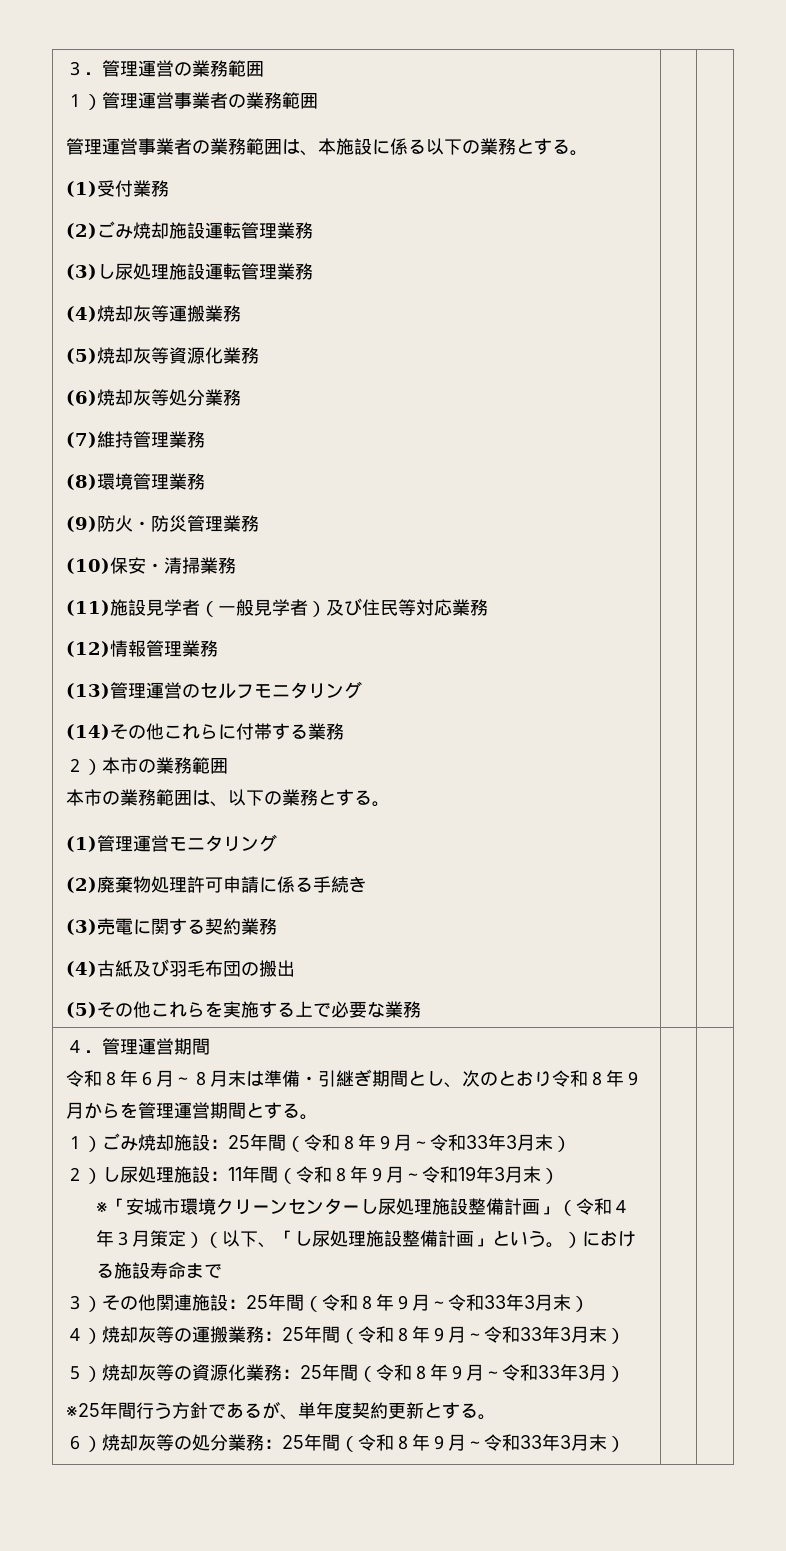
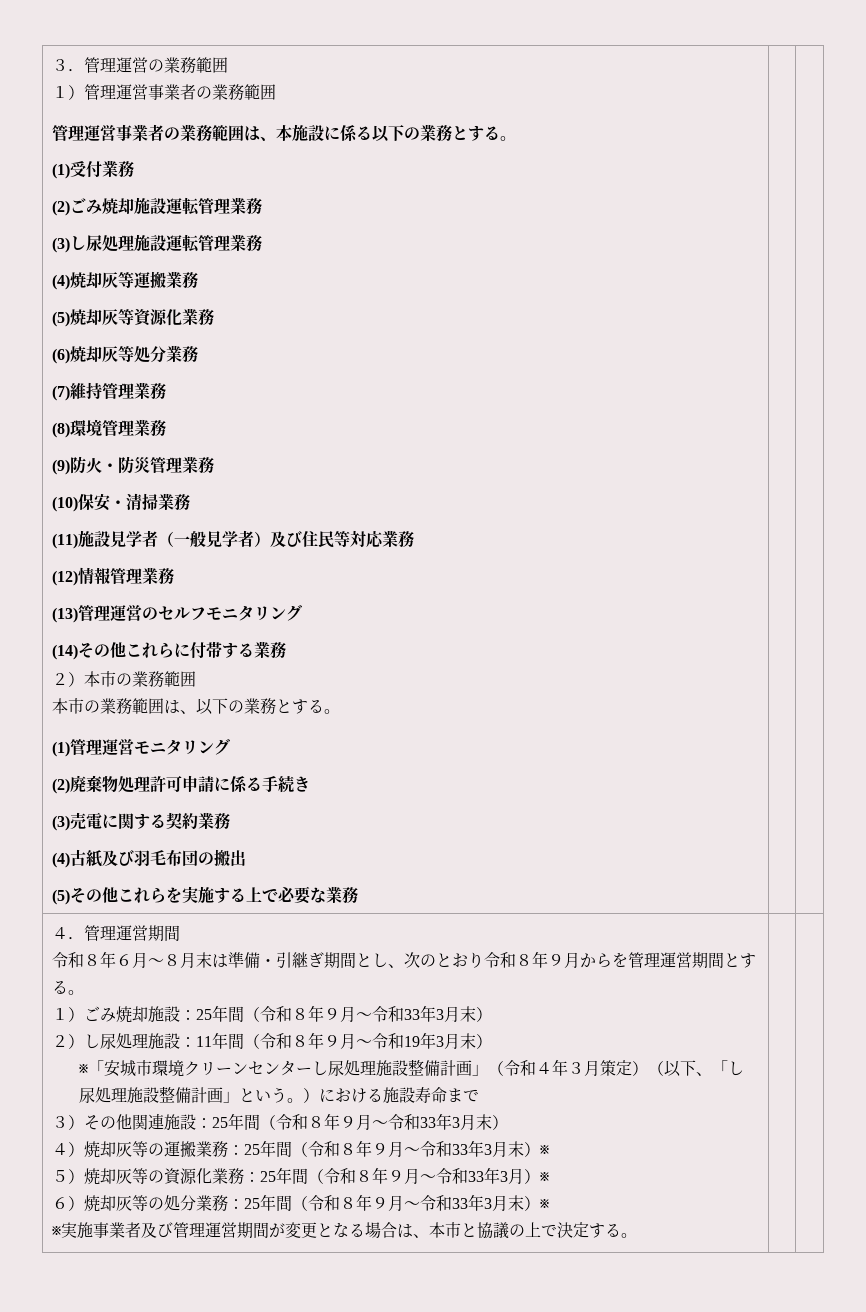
- ４）焼却灰等の運搬業務：25年間（令和８年９月～令和33年3月末）
+ ４）焼却灰等の運搬業務：25年間（令和８年９月～令和33年3月末）※
- ５）焼却灰等の資源化業務：25年間（令和８年９月～令和33年3月）
- ※25年間行う方針であるが、単年度契約更新とする。
+ ５）焼却灰等の資源化業務：25年間（令和８年９月～令和33年3月）※
- ６）焼却灰等の処分業務：25年間（令和８年９月～令和33年3月末）
+ ６）焼却灰等の処分業務：25年間（令和８年９月～令和33年3月末）※
+ ※実施事業者及び管理運営期間が変更となる場合は、本市と協議の上で決定する。

